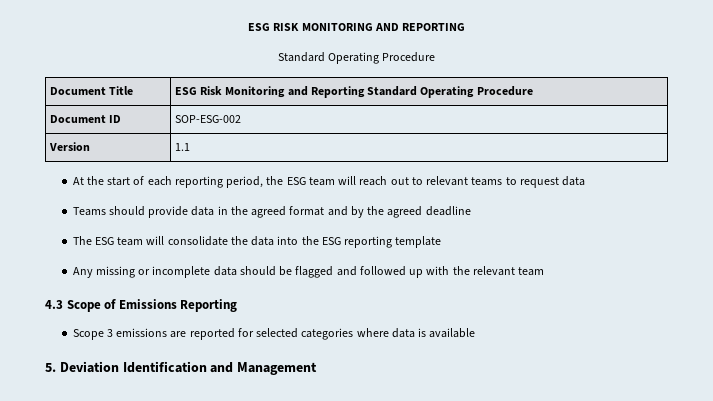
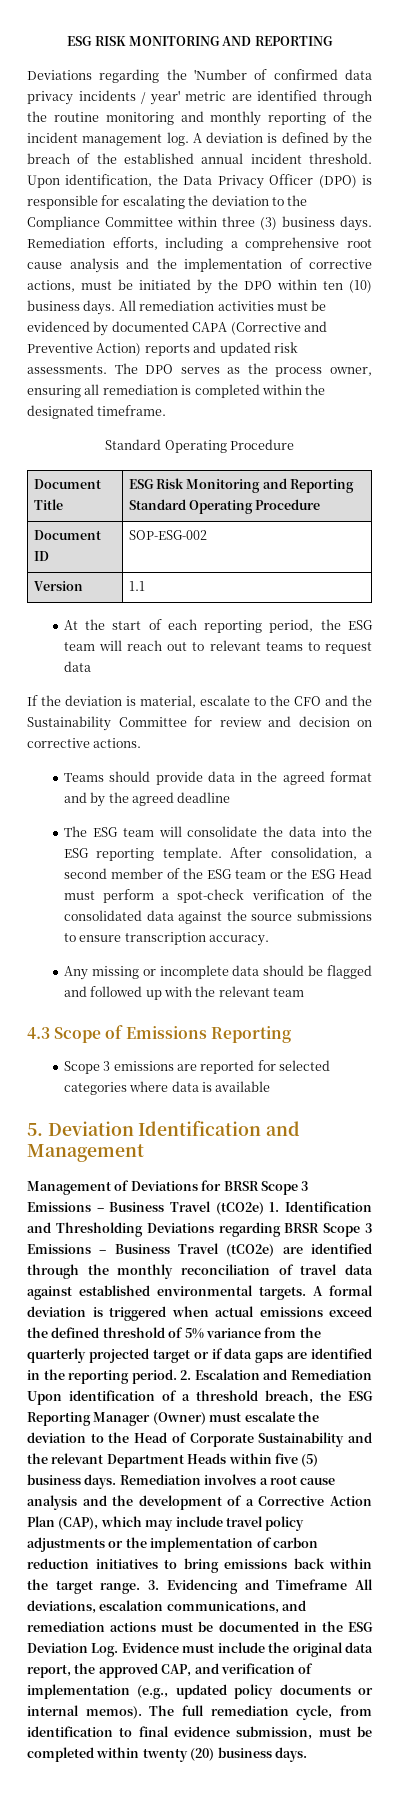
+ Deviations regarding the 'Number of confirmed data privacy incidents / year' metric are identified through the routine monitoring and monthly reporting of the incident management log. A deviation is defined by the breach of the established annual incident threshold. Upon identification, the Data Privacy Officer (DPO) is responsible for escalating the deviation to the Compliance Committee within three (3) business days. Remediation efforts, including a comprehensive root cause analysis and the implementation of corrective actions, must be initiated by the DPO within ten (10) business days. All remediation activities must be evidenced by documented CAPA (Corrective and Preventive Action) reports and updated risk assessments. The DPO serves as the process owner, ensuring all remediation is completed within the designated timeframe.
+ If the deviation is material, escalate to the CFO and the Sustainability Committee for review and decision on corrective actions.
- The ESG team will consolidate the data into the ESG reporting template
+ The ESG team will consolidate the data into the ESG reporting template. After consolidation, a second member of the ESG team or the ESG Head must perform a spot-check verification of the consolidated data against the source submissions to ensure transcription accuracy.
+ Management of Deviations for BRSR Scope 3 Emissions – Business Travel (tCO2e) 1. Identification and Thresholding Deviations regarding BRSR Scope 3 Emissions – Business Travel (tCO2e) are identified through the monthly reconciliation of travel data against established environmental targets. A formal deviation is triggered when actual emissions exceed the defined threshold of 5% variance from the quarterly projected target or if data gaps are identified in the reporting period. 2. Escalation and Remediation Upon identification of a threshold breach, the ESG Reporting Manager (Owner) must escalate the deviation to the Head of Corporate Sustainability and the relevant Department Heads within five (5) business days. Remediation involves a root cause analysis and the development of a Corrective Action Plan (CAP), which may include travel policy adjustments or the implementation of carbon reduction initiatives to bring emissions back within the target range. 3. Evidencing and Timeframe All deviations, escalation communications, and remediation actions must be documented in the ESG Deviation Log. Evidence must include the original data report, the approved CAP, and verification of implementation (e.g., updated policy documents or internal memos). The full remediation cycle, from identification to final evidence submission, must be completed within twenty (20) business days.

